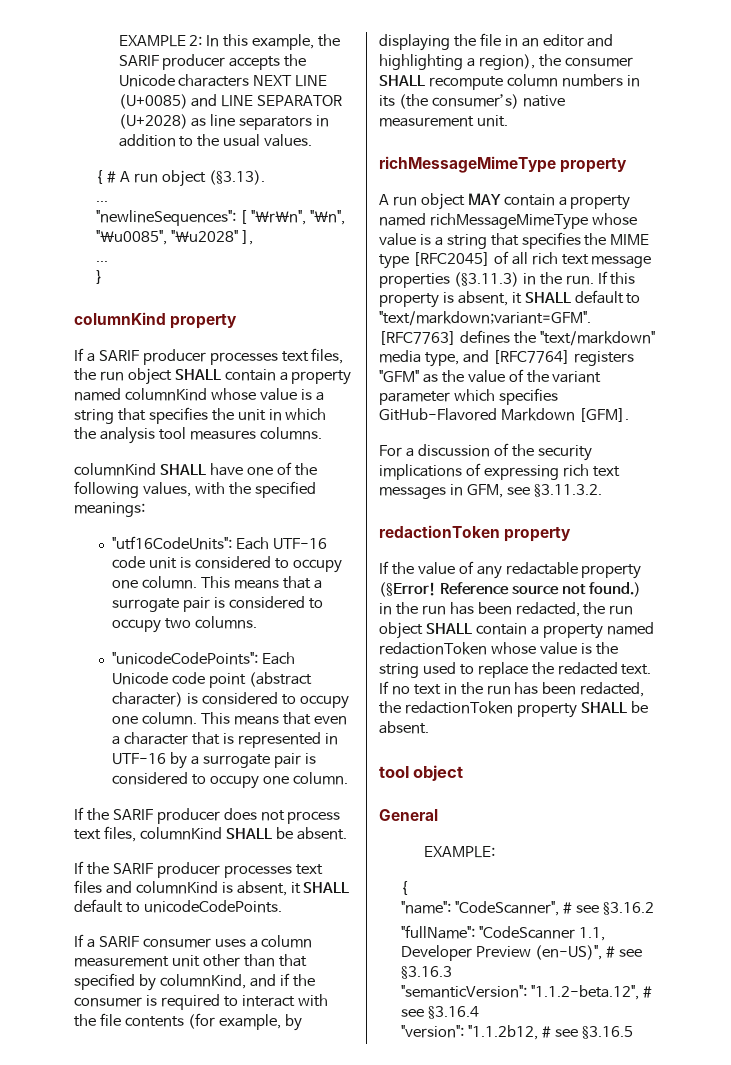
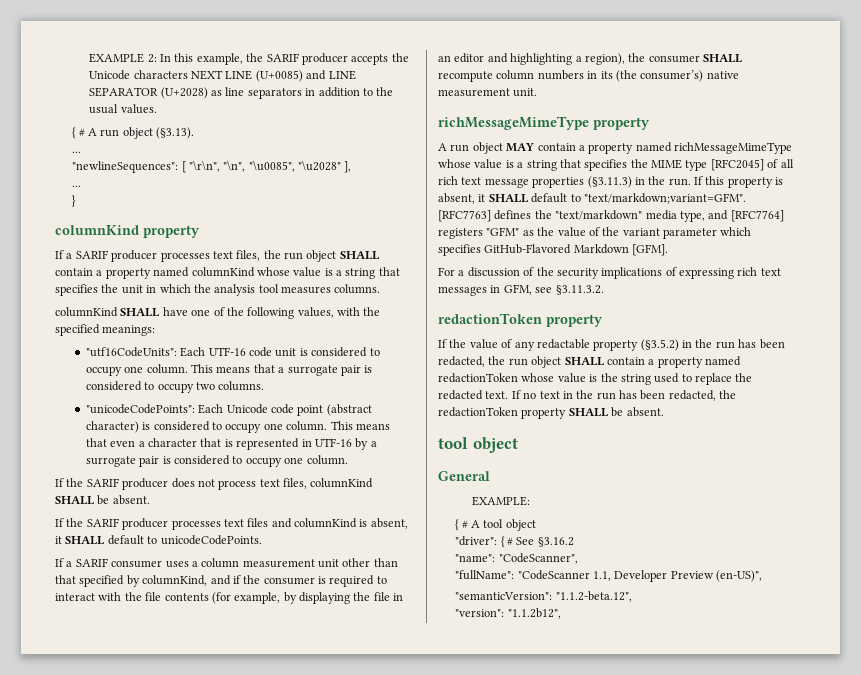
- If the value of any redactable property (§Error! Reference source not found.) in the run has been redacted, the run object SHALL contain a property named redactionToken whose value is the string used to replace the redacted text.
+ If the value of any redactable property (§3.5.2) in the run has been redacted, the run object SHALL contain a property named redactionToken whose value is the string used to replace the redacted text.
  EXAMPLE:
- {
+ { # A tool object
+ "driver": { # See §3.16.2
- "name": "CodeScanner", # see §3.16.2
+ "name": "CodeScanner",
- "fullName": "CodeScanner 1.1, Developer Preview (en-US)", # see §3.16.3
+ "fullName": "CodeScanner 1.1, Developer Preview (en-US)",
- "semanticVersion": "1.1.2-beta.12", # see §3.16.4
- "version": "1.1.2b12, # see §3.16.5
+ "semanticVersion": "1.1.2-beta.12",
+ "version": "1.1.2b12",

